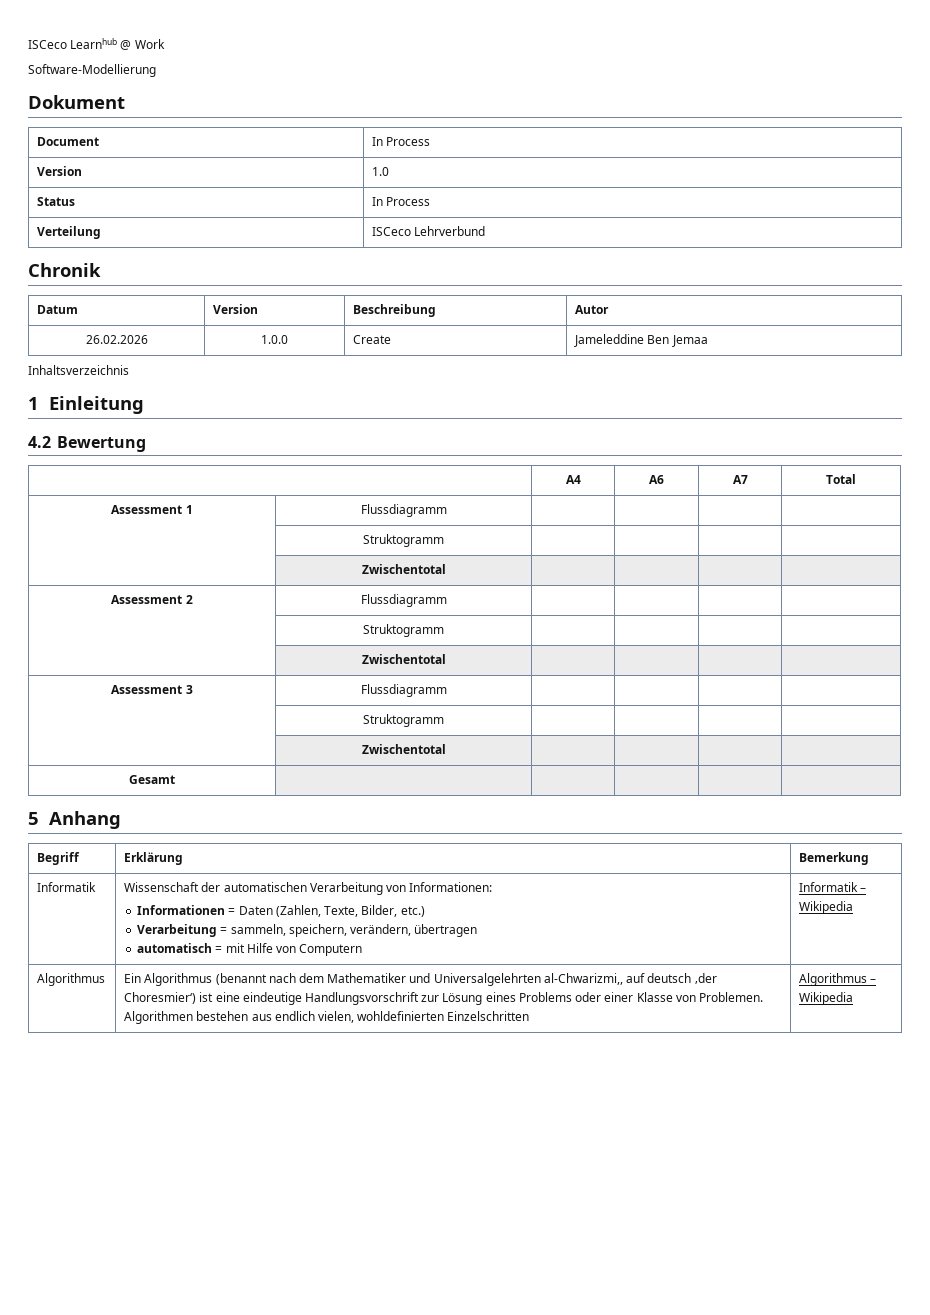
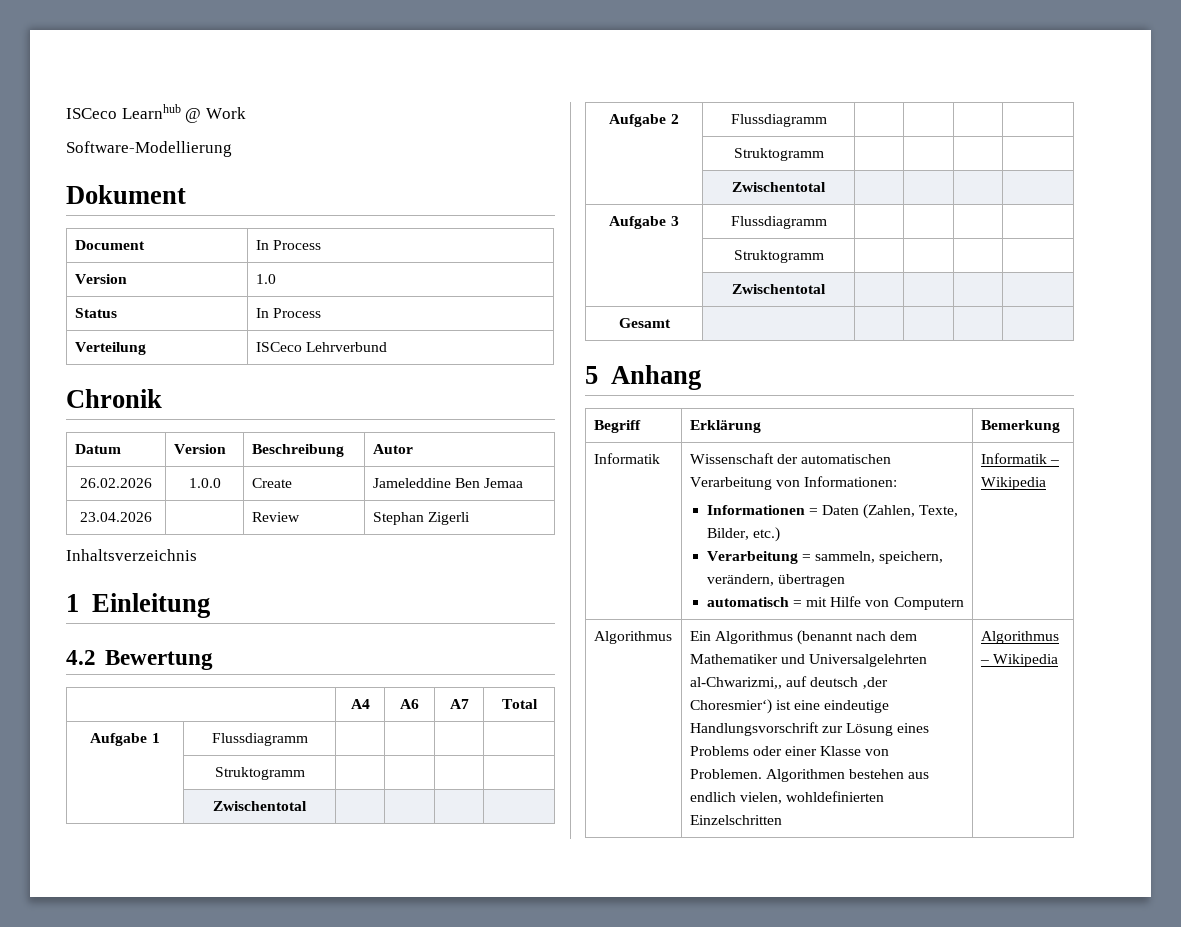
+ 23.04.2026 | | Review | Stephan Zigerli
- Assessment 1 | Flussdiagramm | | | |
+ Aufgabe 1 | Flussdiagramm | | | |
- Assessment 2 | Flussdiagramm | | | |
+ Aufgabe 2 | Flussdiagramm | | | |
- Assessment 3 | Flussdiagramm | | | |
+ Aufgabe 3 | Flussdiagramm | | | |

